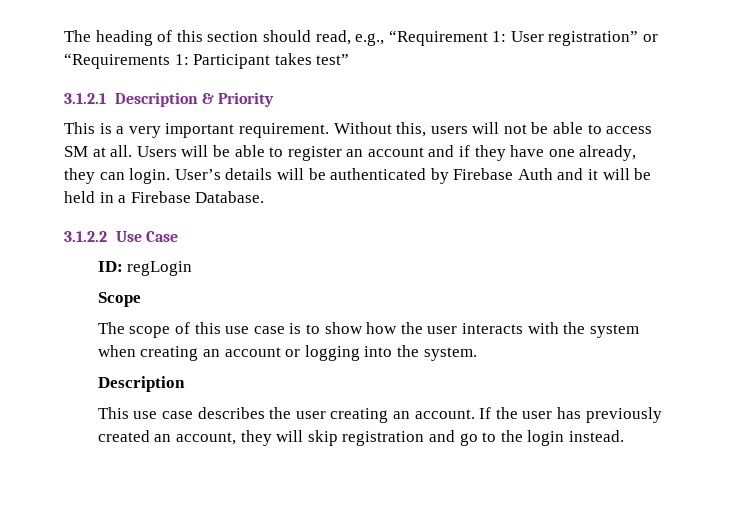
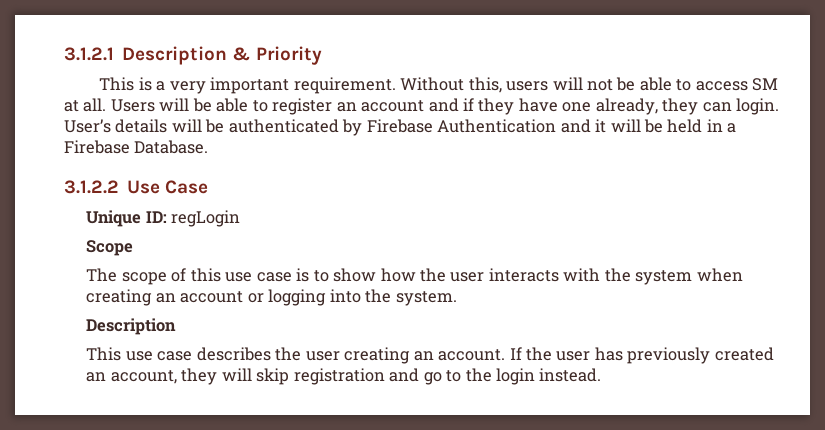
- The heading of this section should read, e.g., “Requirement 1: User registration” or “Requirements 1: Participant takes test”
- User’s details will be authenticated by Firebase Auth and it will be held in a Firebase Database.
+ User’s details will be authenticated by Firebase Authentication and it will be held in a Firebase Database.
- ID: regLogin
+ Unique ID: regLogin

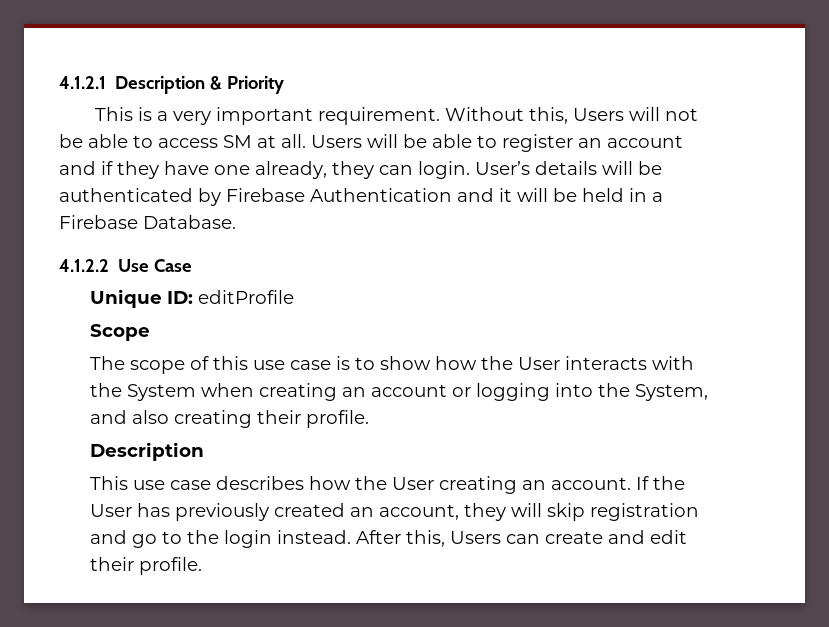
- 3.1.2.1 Description & Priority
+ 4.1.2.1 Description & Priority
- Without this, users will not be able to access SM at all.
+ Without this, Users will not be able to access SM at all.
- 3.1.2.2 Use Case
+ 4.1.2.2 Use Case
- Unique ID: regLogin
+ Unique ID: editProfile
- The scope of this use case is to show how the user interacts with the system when creating an account or logging into the system.
+ The scope of this use case is to show how the User interacts with the System when creating an account or logging into the System, and also creating their profile.
- This use case describes the user creating an account.
+ This use case describes how the User creating an account.
- If the user has previously created an account, they will skip registration and go to the login instead.
+ If the User has previously created an account, they will skip registration and go to the login instead.
+ After this, Users can create and edit their profile.

